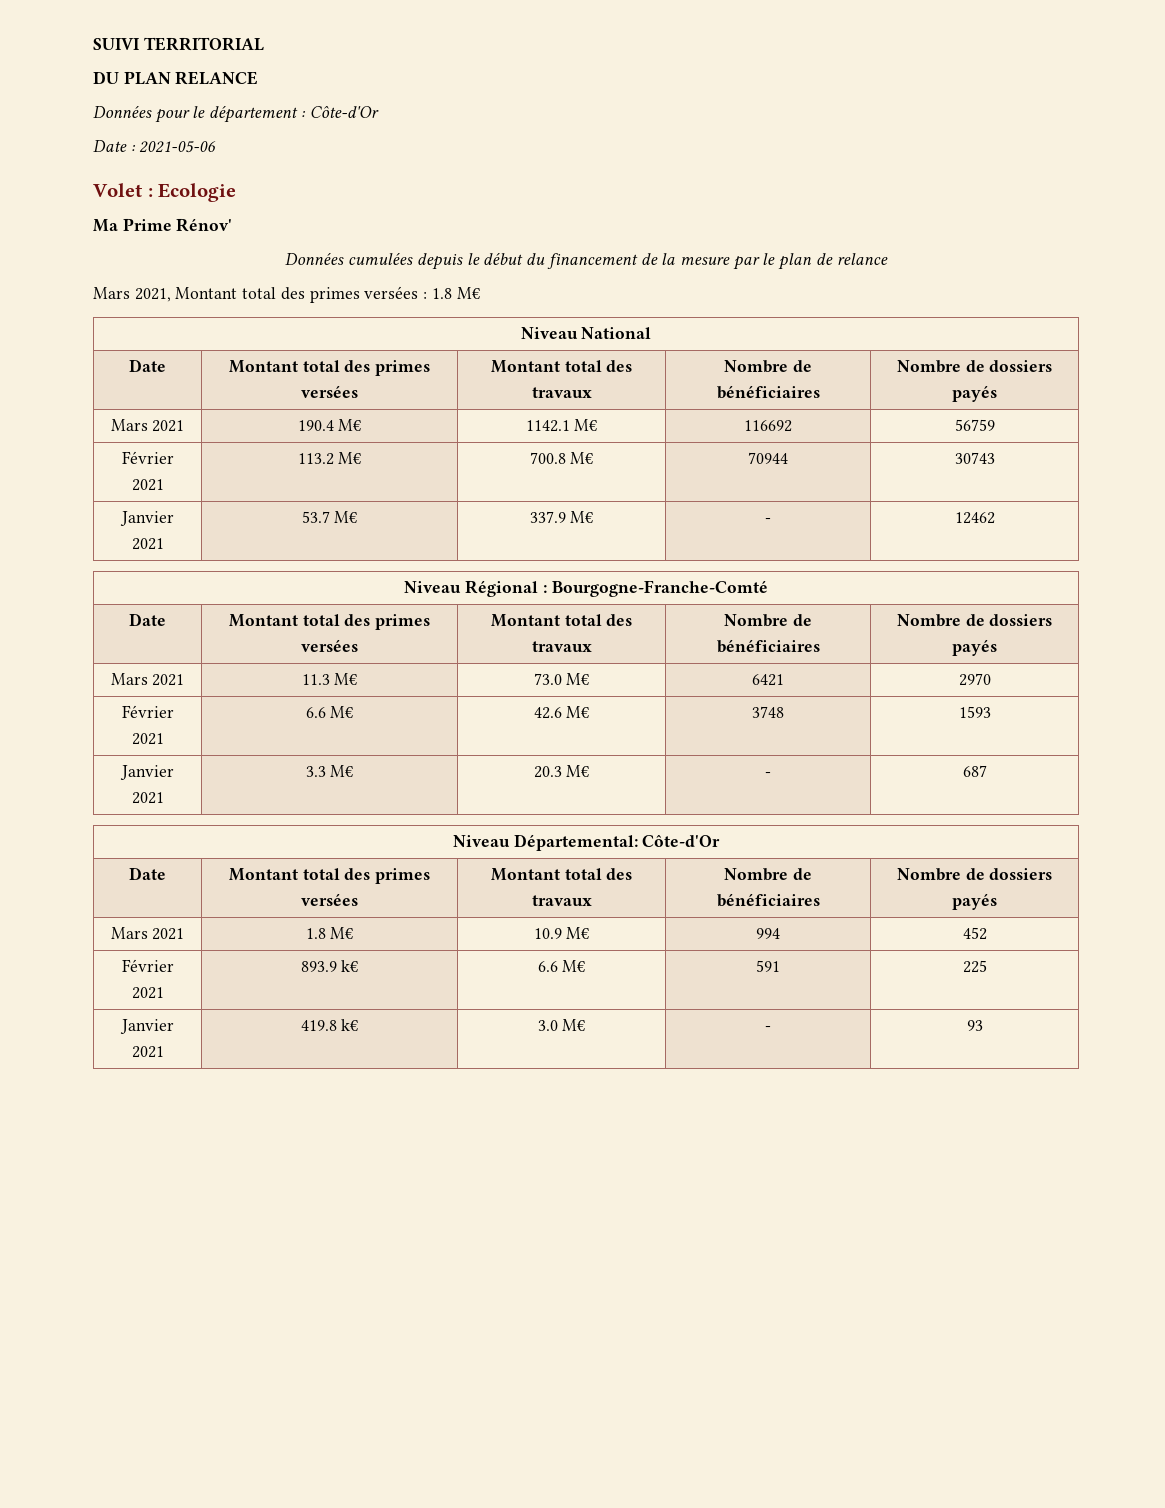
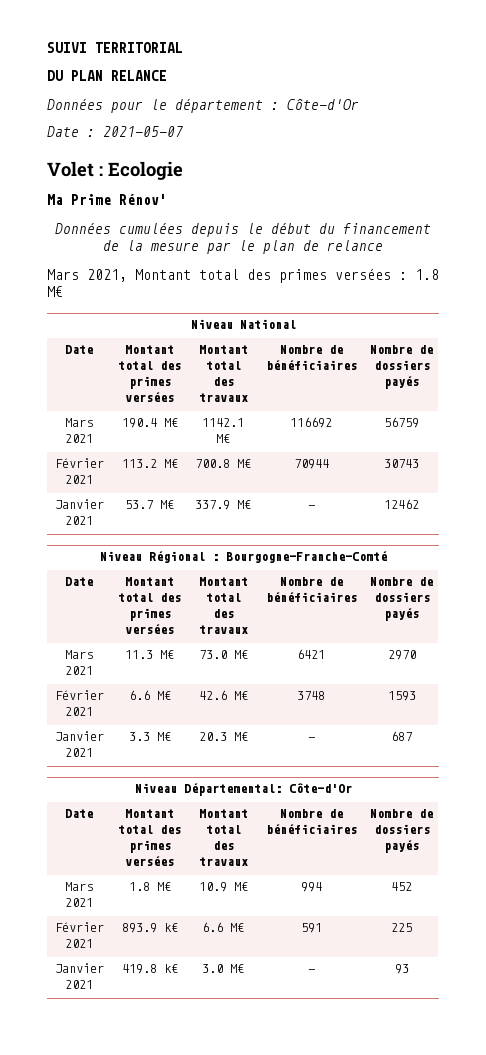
- Date : 2021-05-06
+ Date : 2021-05-07

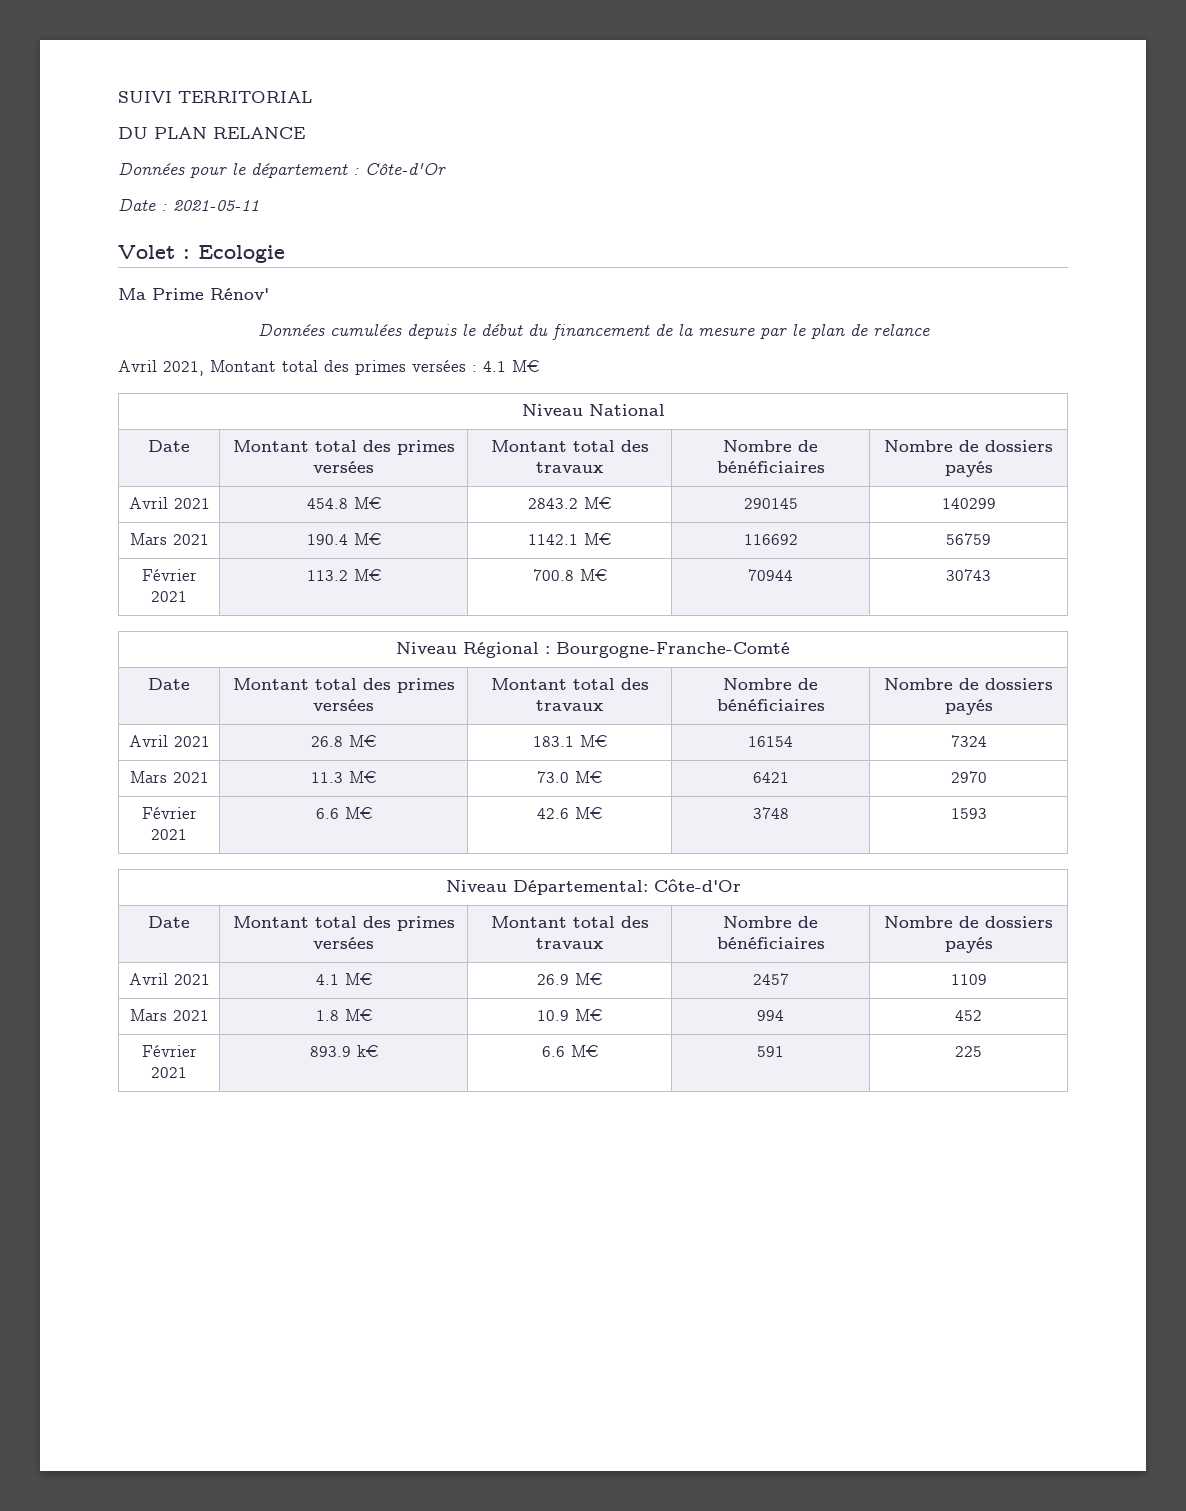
- Date : 2021-05-07
+ Date : 2021-05-11
- Mars 2021, Montant total des primes versées : 1.8 M€
+ Avril 2021, Montant total des primes versées : 4.1 M€
+ Avril 2021 | 454.8 M€ | 2843.2 M€ | 290145 | 140299
- Janvier 2021 | 53.7 M€ | 337.9 M€ | - | 12462
+ Avril 2021 | 26.8 M€ | 183.1 M€ | 16154 | 7324
- Janvier 2021 | 3.3 M€ | 20.3 M€ | - | 687
+ Avril 2021 | 4.1 M€ | 26.9 M€ | 2457 | 1109
- Janvier 2021 | 419.8 k€ | 3.0 M€ | - | 93

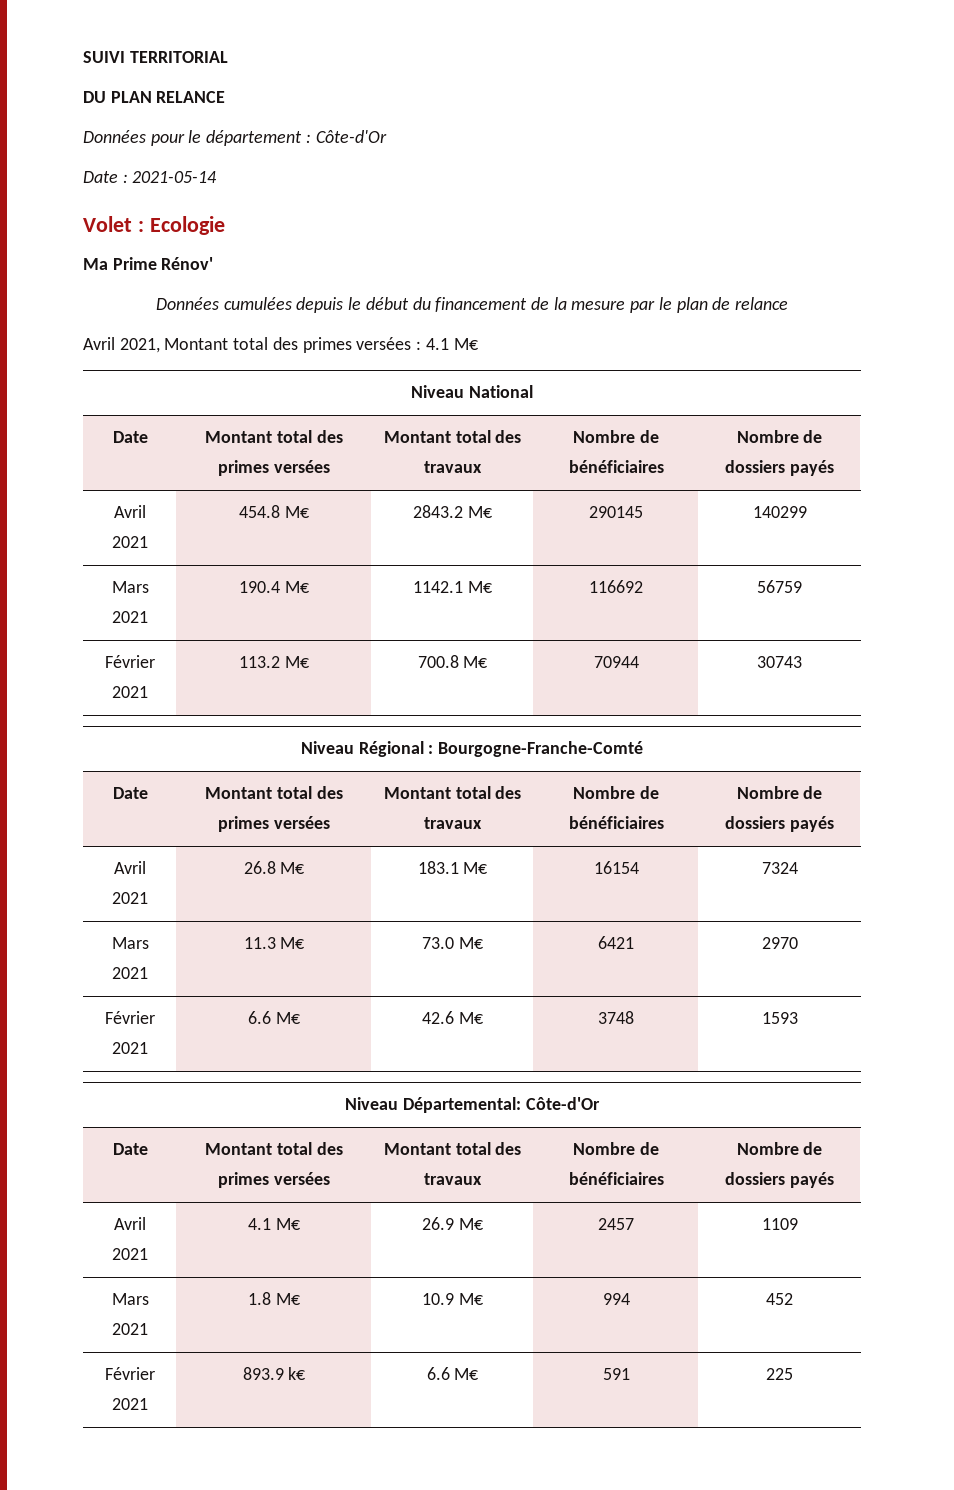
- Date : 2021-05-11
+ Date : 2021-05-14

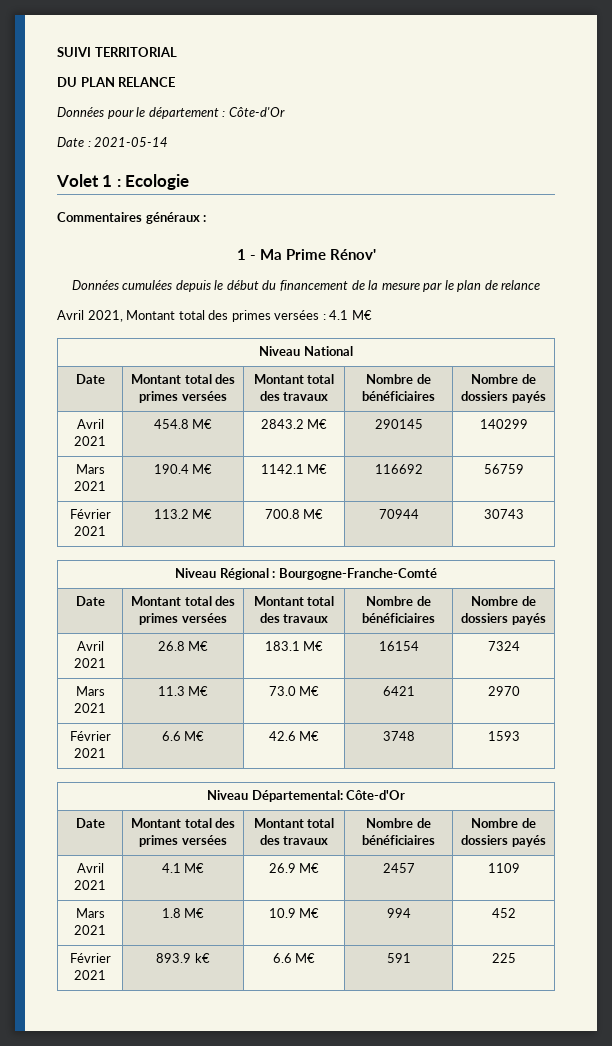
- Volet : Ecologie
+ Volet 1 : Ecologie
- Ma Prime Rénov'
+ Commentaires généraux :
+ 1 - Ma Prime Rénov'

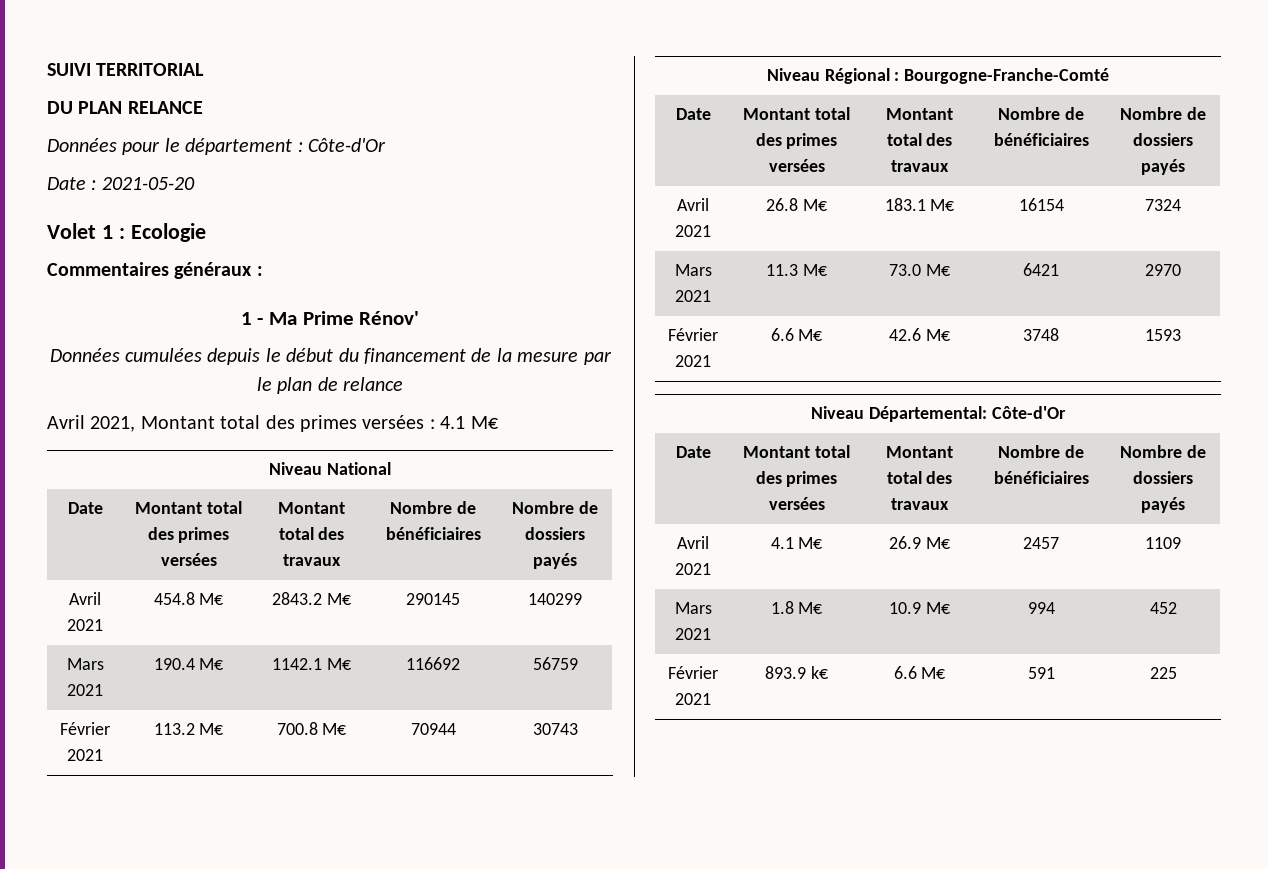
- Date : 2021-05-14
+ Date : 2021-05-20

